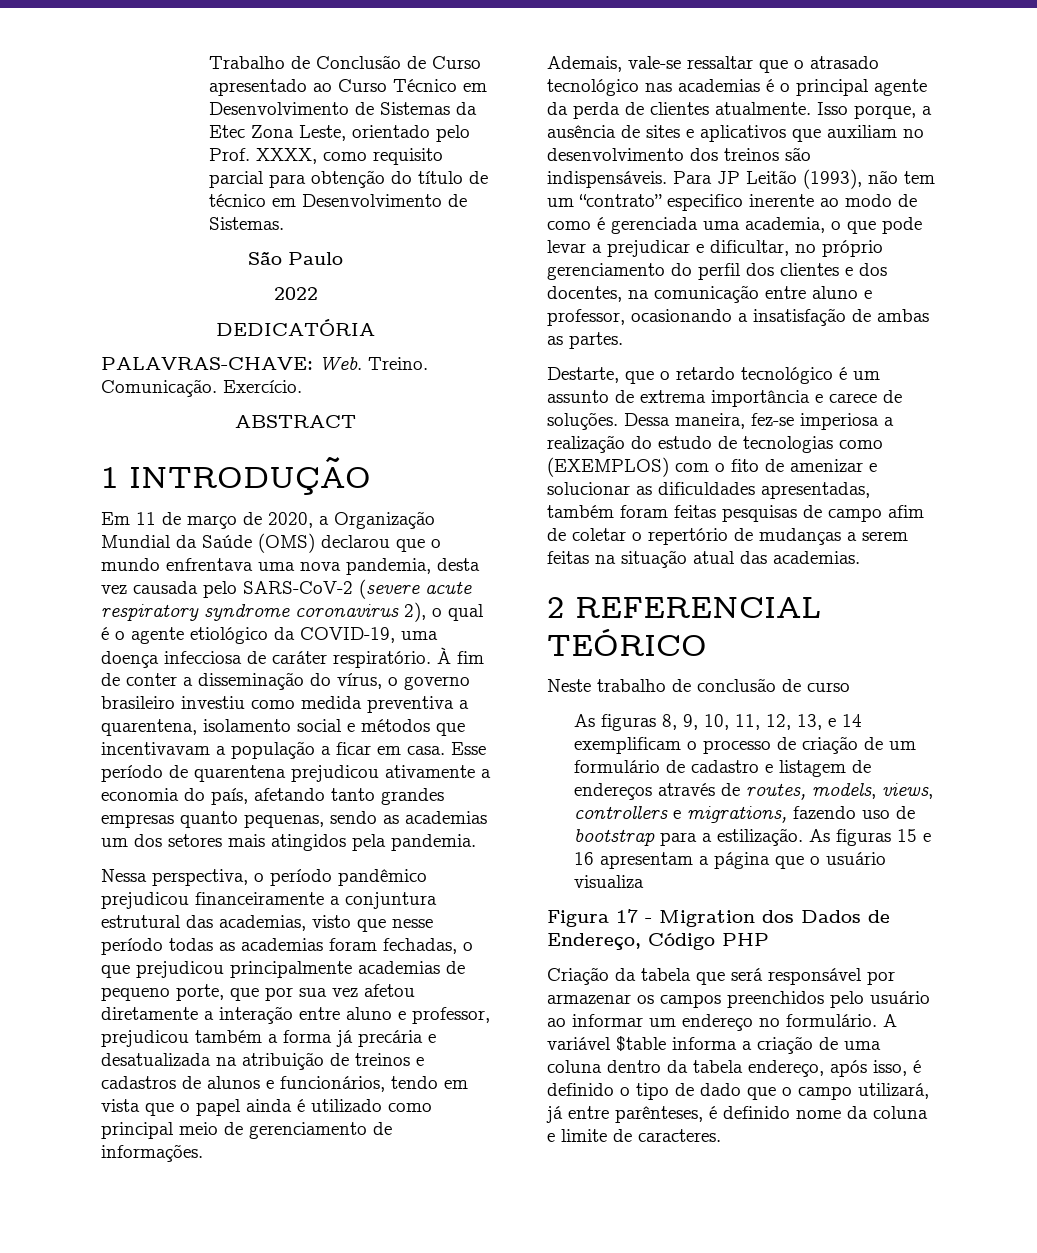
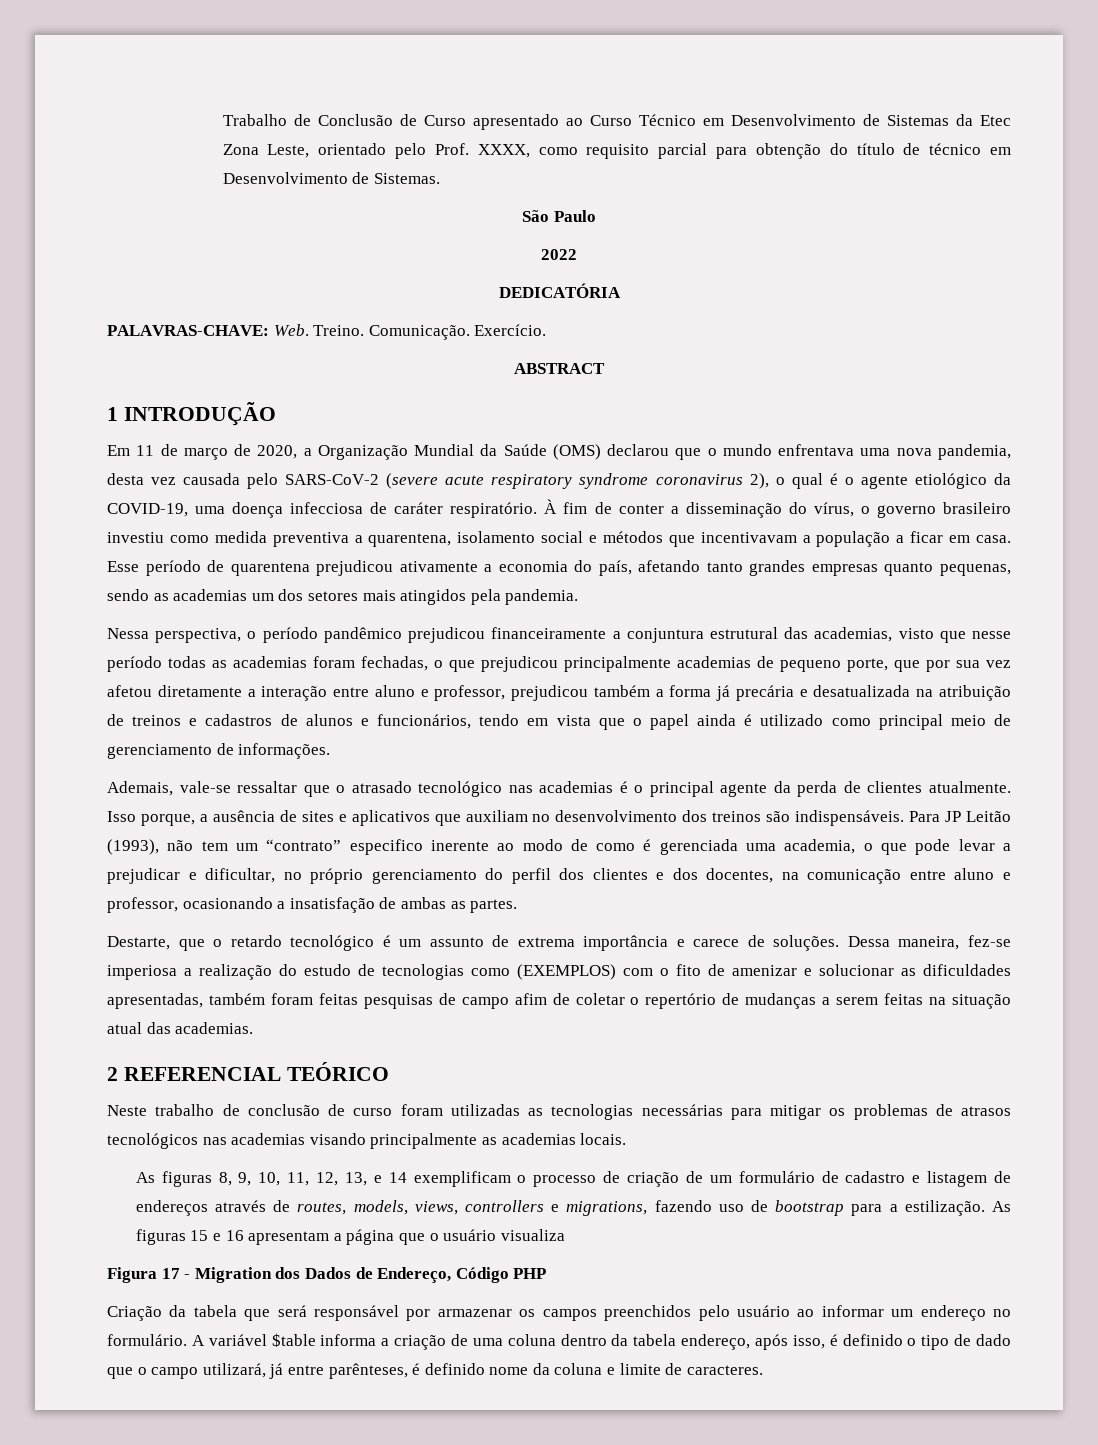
- Neste trabalho de conclusão de curso
+ Neste trabalho de conclusão de curso foram utilizadas as tecnologias necessárias para mitigar os problemas de atrasos tecnológicos nas academias visando principalmente as academias locais.

